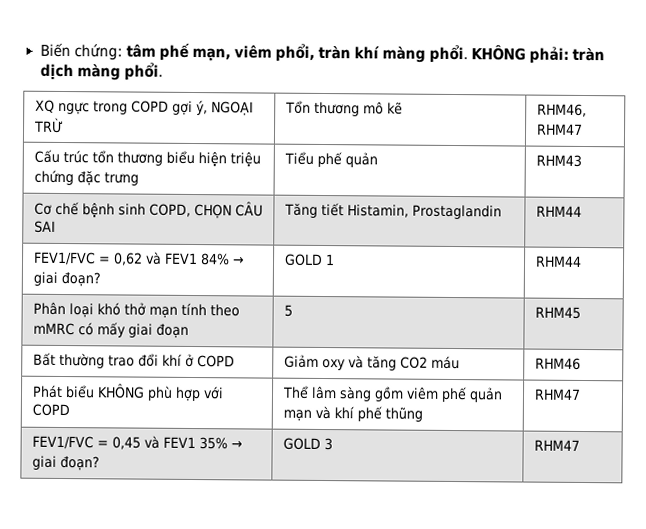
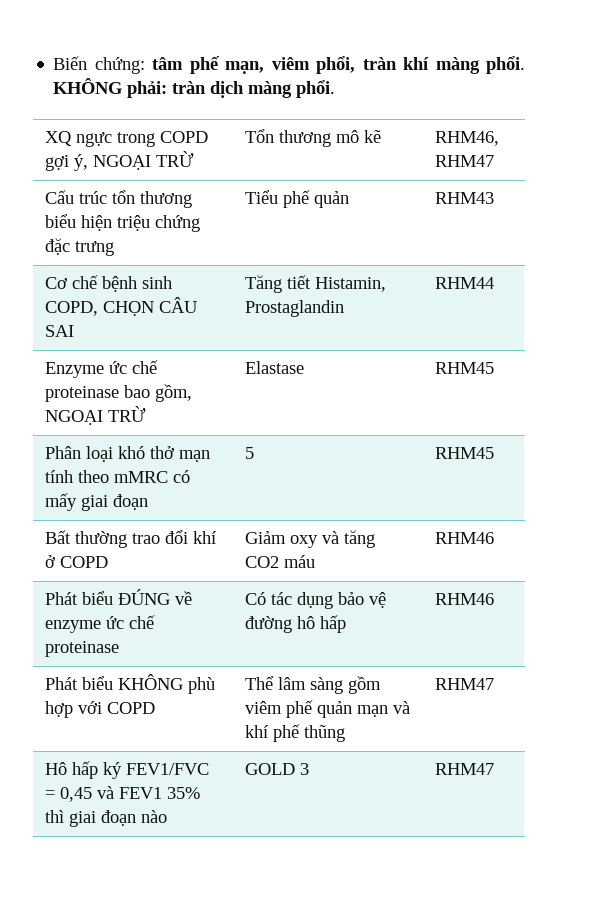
- FEV1/FVC = 0,62 và FEV1 84% → giai đoạn? | GOLD 1 | RHM44
+ Enzyme ức chế proteinase bao gồm, NGOẠI TRỪ | Elastase | RHM45
+ Phát biểu ĐÚNG về enzyme ức chế proteinase | Có tác dụng bảo vệ đường hô hấp | RHM46
- FEV1/FVC = 0,45 và FEV1 35% → giai đoạn? | GOLD 3 | RHM47
+ Hô hấp ký FEV1/FVC = 0,45 và FEV1 35% thì giai đoạn nào | GOLD 3 | RHM47

